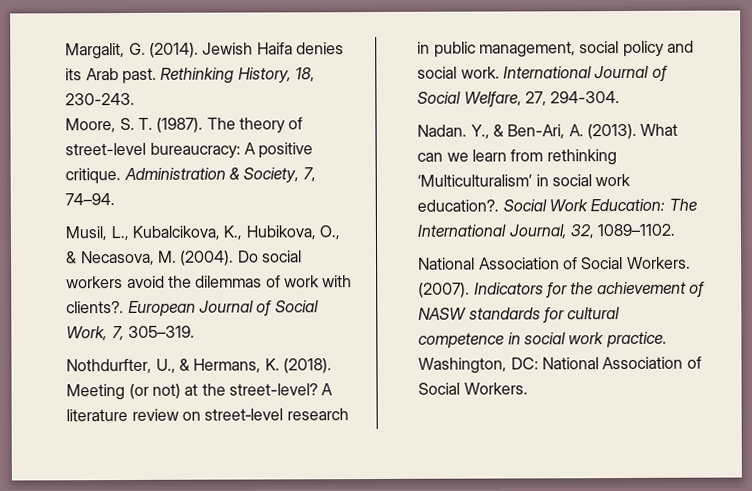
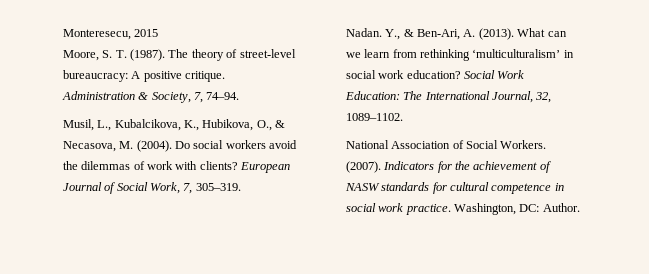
- Margalit, G. (2014). Jewish Haifa denies its Arab past. Rethinking History, 18, 230-243.
+ Monteresecu, 2015
- Do social workers avoid the dilemmas of work with clients?.
+ Do social workers avoid the dilemmas of work with clients?
- Nothdurfter, U., & Hermans, K. (2018). Meeting (or not) at the street-level? A literature review on street‐level research in public management, social policy and social work. International Journal of Social Welfare, 27, 294-304.
- What can we learn from rethinking ‘Multiculturalism’ in social work education?.
+ What can we learn from rethinking ‘multiculturalism’ in social work education?
- Washington, DC: National Association of Social Workers.
+ Washington, DC: Author.

